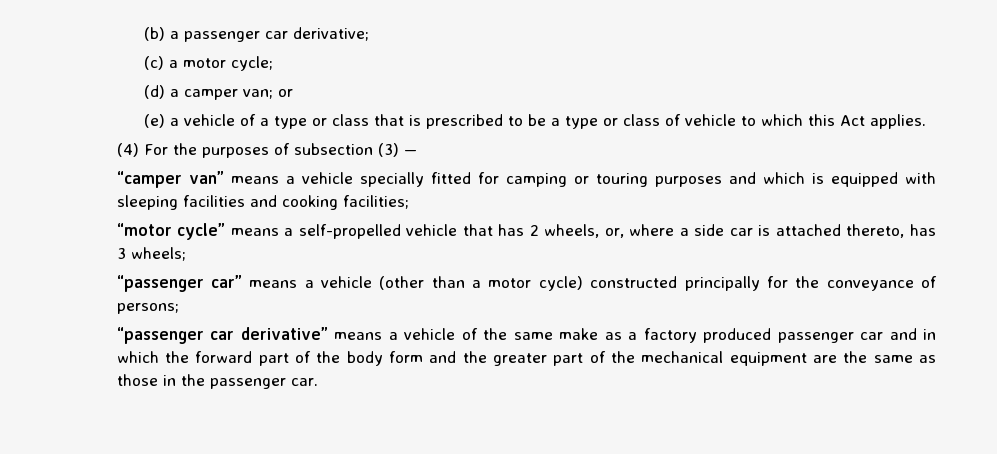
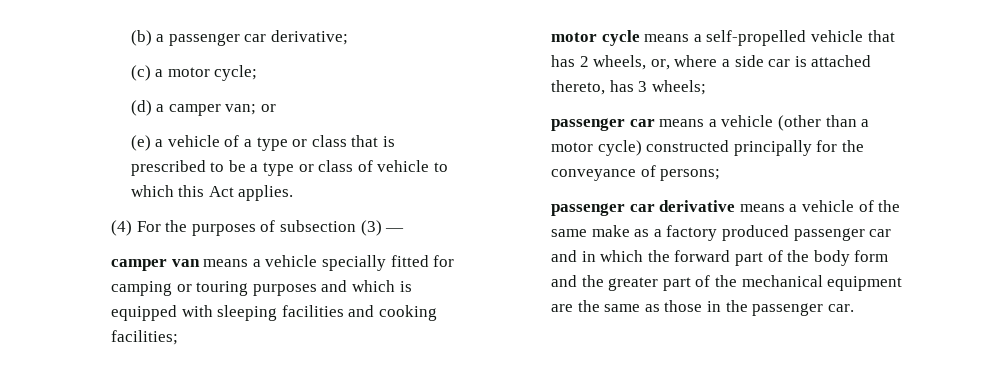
- “camper van” means a vehicle specially fitted for camping or touring purposes and which is equipped with sleeping facilities and cooking facilities;
+ camper van means a vehicle specially fitted for camping or touring purposes and which is equipped with sleeping facilities and cooking facilities;
- “motor cycle” means a self-propelled vehicle that has 2 wheels, or, where a side car is attached thereto, has 3 wheels;
+ motor cycle means a self-propelled vehicle that has 2 wheels, or, where a side car is attached thereto, has 3 wheels;
- “passenger car” means a vehicle (other than a motor cycle) constructed principally for the conveyance of persons;
+ passenger car means a vehicle (other than a motor cycle) constructed principally for the conveyance of persons;
- “passenger car derivative” means a vehicle of the same make as a factory produced passenger car and in which the forward part of the body form and the greater part of the mechanical equipment are the same as those in the passenger car.
+ passenger car derivative means a vehicle of the same make as a factory produced passenger car and in which the forward part of the body form and the greater part of the mechanical equipment are the same as those in the passenger car.

